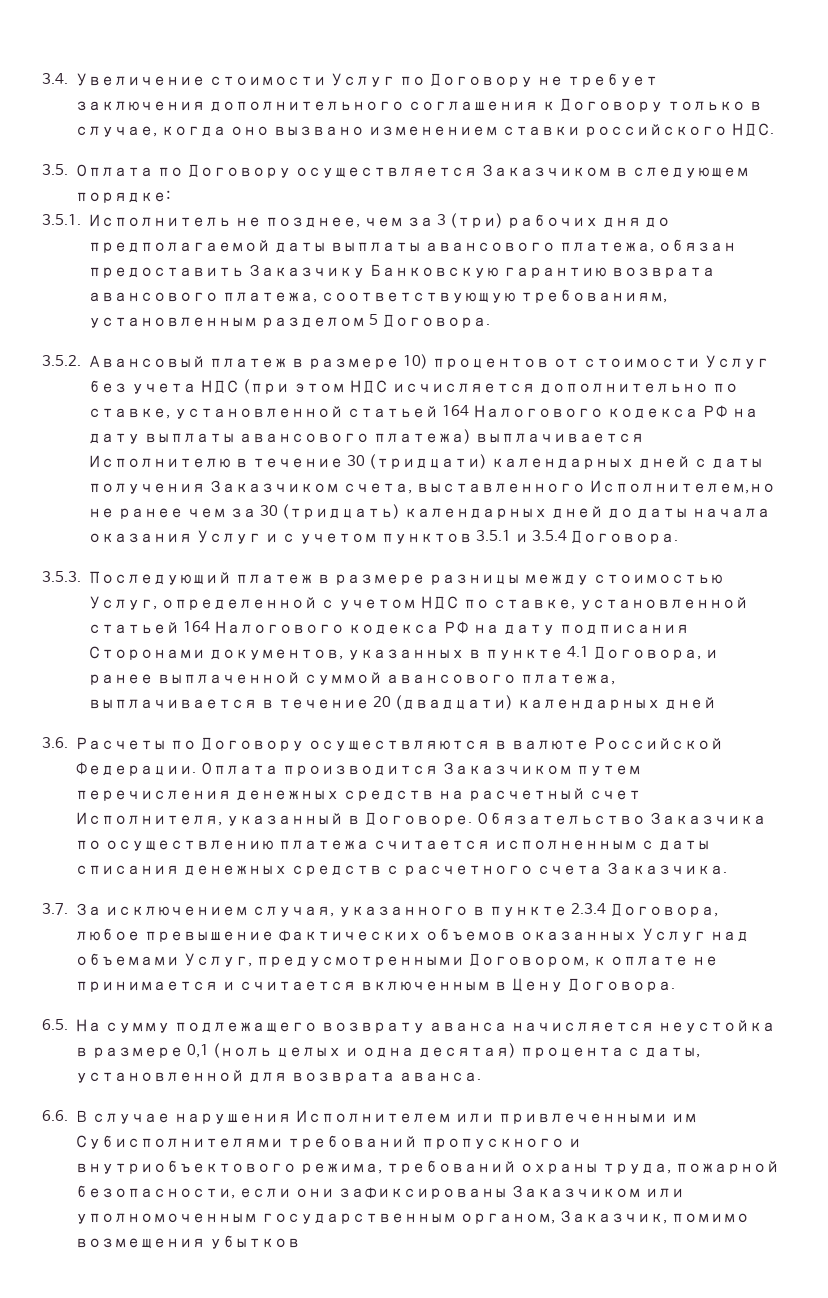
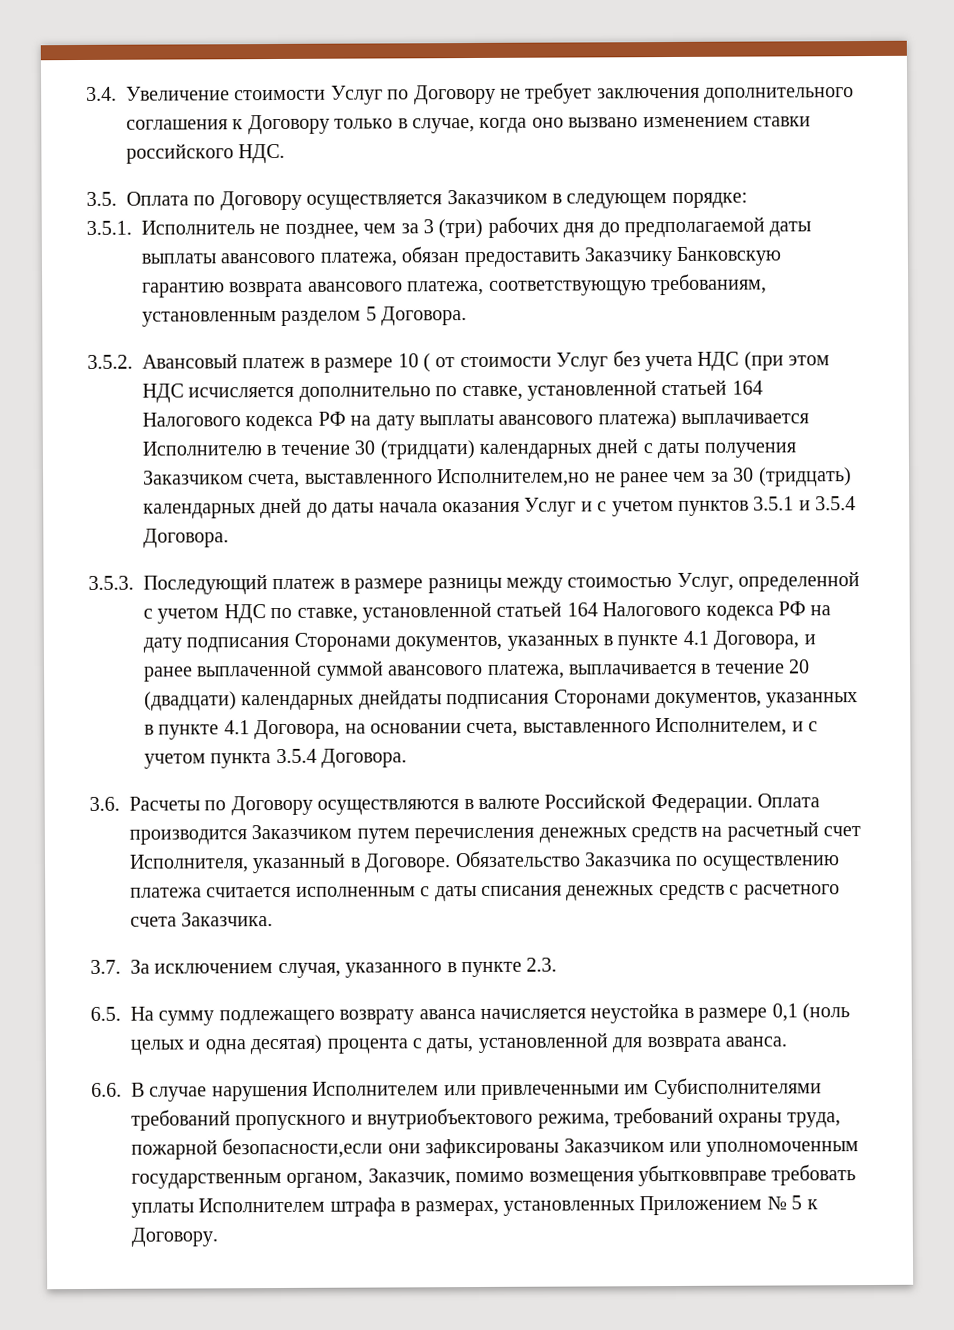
- 3.5.2. Авансовый платеж в размере 10) процентов от стоимости Услуг без учета НДС (при этом НДС исчисляется дополнительно по ставке, установленной статьей 164 Налогового кодекса РФ на дату выплаты авансового платежа) выплачивается Исполнителю в течение 30 (тридцати) календарных дней с даты получения Заказчиком счета, выставленного Исполнителем,но не ранее чем за 30 (тридцать) календарных дней до даты начала оказания Услуг и с учетом пунктов 3.5.1 и 3.5.4 Договора.
+ 3.5.2. Авансовый платеж в размере 10 ( от стоимости Услуг без учета НДС (при этом НДС исчисляется дополнительно по ставке, установленной статьей 164 Налогового кодекса РФ на дату выплаты авансового платежа) выплачивается Исполнителю в течение 30 (тридцати) календарных дней с даты получения Заказчиком счета, выставленного Исполнителем,но не ранее чем за 30 (тридцать) календарных дней до даты начала оказания Услуг и с учетом пунктов 3.5.1 и 3.5.4 Договора.
- 3.5.3. Последующий платеж в размере разницы между стоимостью Услуг, определенной с учетом НДС по ставке, установленной статьей 164 Налогового кодекса РФ на дату подписания Сторонами документов, указанных в пункте 4.1 Договора, и ранее выплаченной суммой авансового платежа, выплачивается в течение 20 (двадцати) календарных дней
+ 3.5.3. Последующий платеж в размере разницы между стоимостью Услуг, определенной с учетом НДС по ставке, установленной статьей 164 Налогового кодекса РФ на дату подписания Сторонами документов, указанных в пункте 4.1 Договора, и ранее выплаченной суммой авансового платежа, выплачивается в течение 20 (двадцати) календарных днейдаты подписания Сторонами документов, указанных в пункте 4.1 Договора, на основании счета, выставленного Исполнителем, и с учетом пункта 3.5.4 Договора.
- 3.7. За исключением случая, указанного в пункте 2.3.4 Договора, любое превышение фактических объемов оказанных Услуг над объемами Услуг, предусмотренными Договором, к оплате не принимается и считается включенным в Цену Договора.
+ 3.7. За исключением случая, указанного в пункте 2.3.
- 6.6. В случае нарушения Исполнителем или привлеченными им Субисполнителями требований пропускного и внутриобъектового режима, требований охраны труда, пожарной безопасности, если они зафиксированы Заказчиком или уполномоченным государственным органом, Заказчик, помимо возмещения убытков
+ 6.6. В случае нарушения Исполнителем или привлеченными им Субисполнителями требований пропускного и внутриобъектового режима, требований охраны труда, пожарной безопасности,если они зафиксированы Заказчиком или уполномоченным государственным органом, Заказчик, помимо возмещения убытковвправе требовать уплаты Исполнителем штрафа в размерах, установленных Приложением № 5 к Договору.

